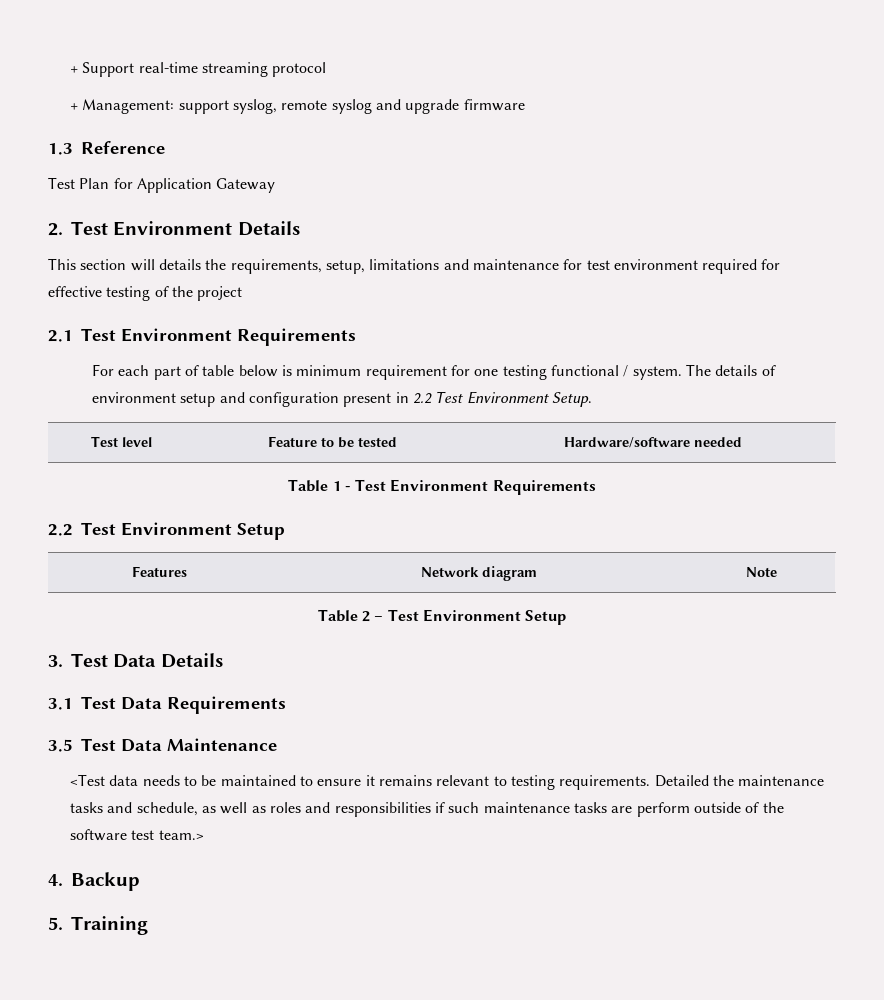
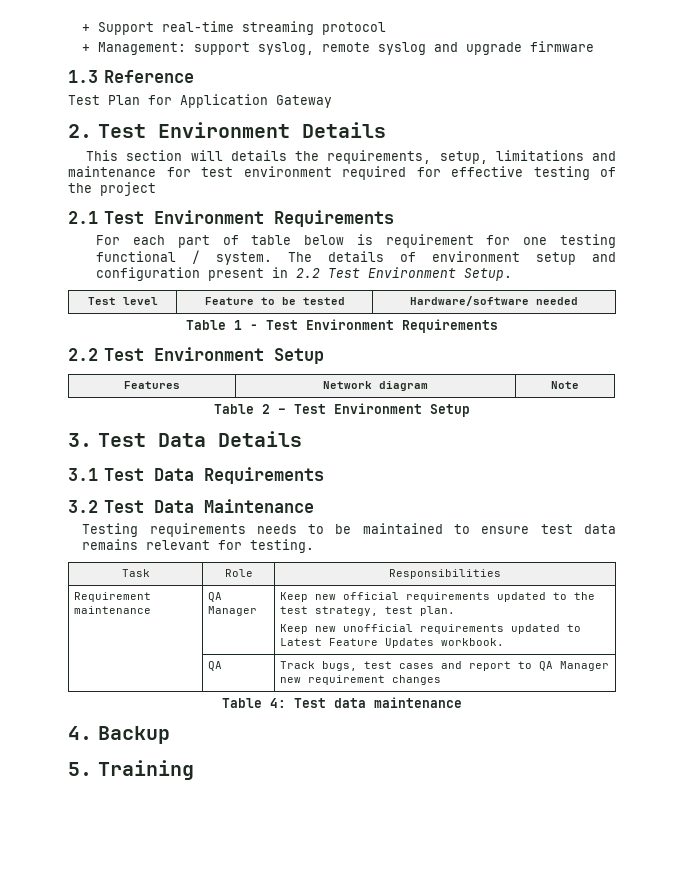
- For each part of table below is minimum requirement for one testing functional / system.
+ For each part of table below is requirement for one testing functional / system.
- 3.5 Test Data Maintenance
+ 3.2 Test Data Maintenance
- <Test data needs to be maintained to ensure it remains relevant to testing requirements. Detailed the maintenance tasks and schedule, as well as roles and responsibilities if such maintenance tasks are perform outside of the software test team.>
+ Testing requirements needs to be maintained to ensure test data remains relevant for testing.
+ Task | Role | Responsibilities
+ Requirement maintenance | QA Manager | Keep new official requirements updated to the test strategy, test plan.
+ Keep new unofficial requirements updated to Latest Feature Updates workbook.
+ | QA | Track bugs, test cases and report to QA Manager new requirement changes
+ Table 4: Test data maintenance

